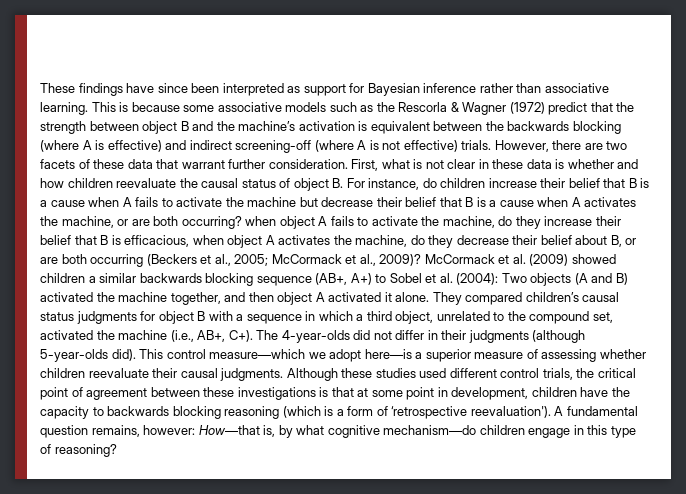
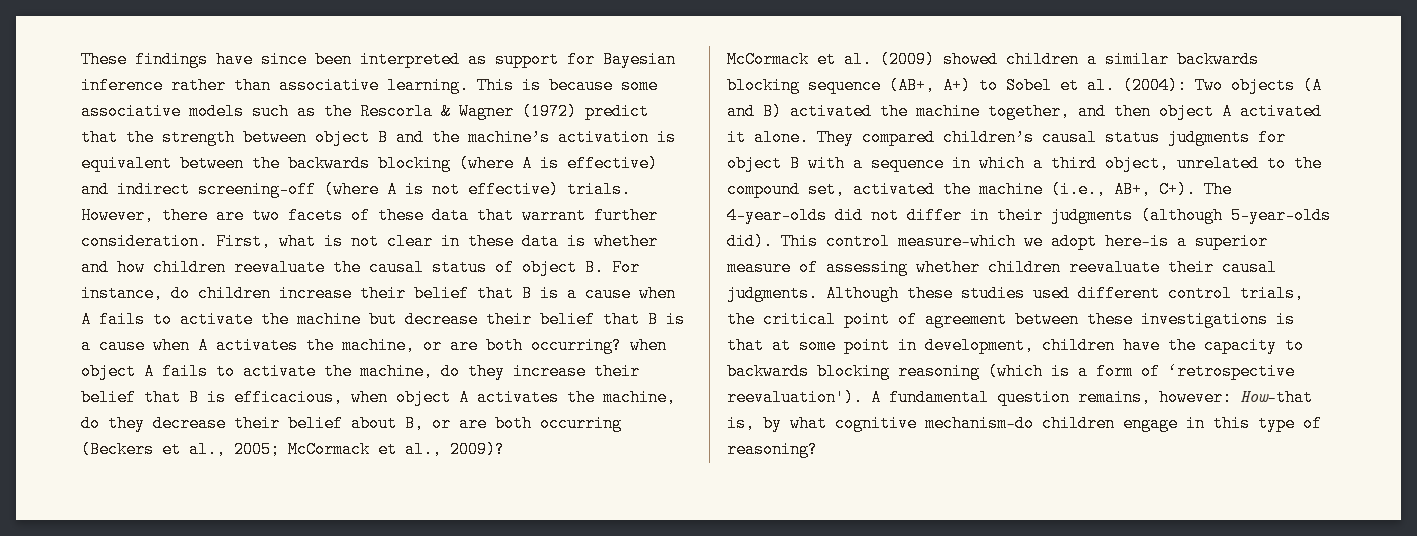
- McCormack et al., 2009)? McCormack et al. (2009) showed children a similar backwards blocking sequence (AB+, A+) to Sobel et al. (2004):
+ McCormack et al., 2009)?
+ McCormack et al. (2009) showed children a similar backwards blocking sequence (AB+, A+) to Sobel et al. (2004):

